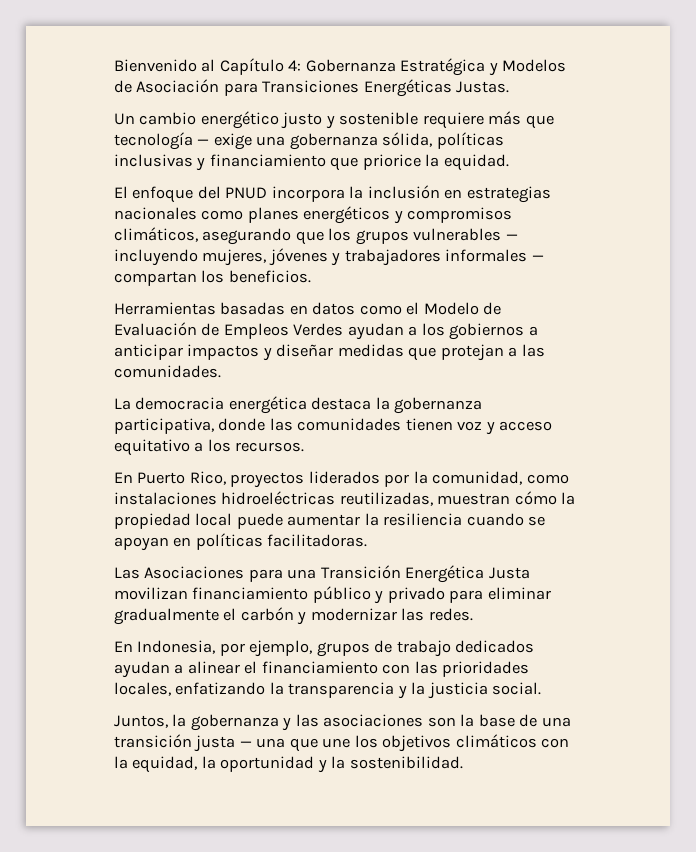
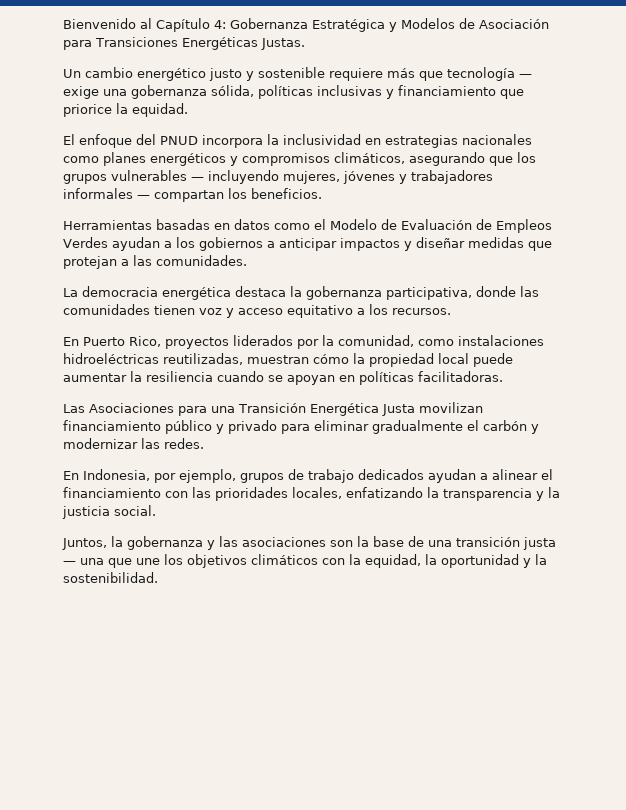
- El enfoque del PNUD incorpora la inclusión en estrategias nacionales como planes energéticos y compromisos climáticos, asegurando que los grupos vulnerables — incluyendo mujeres, jóvenes y trabajadores informales — compartan los beneficios.
+ El enfoque del PNUD incorpora la inclusividad en estrategias nacionales como planes energéticos y compromisos climáticos, asegurando que los grupos vulnerables — incluyendo mujeres, jóvenes y trabajadores informales — compartan los beneficios.

